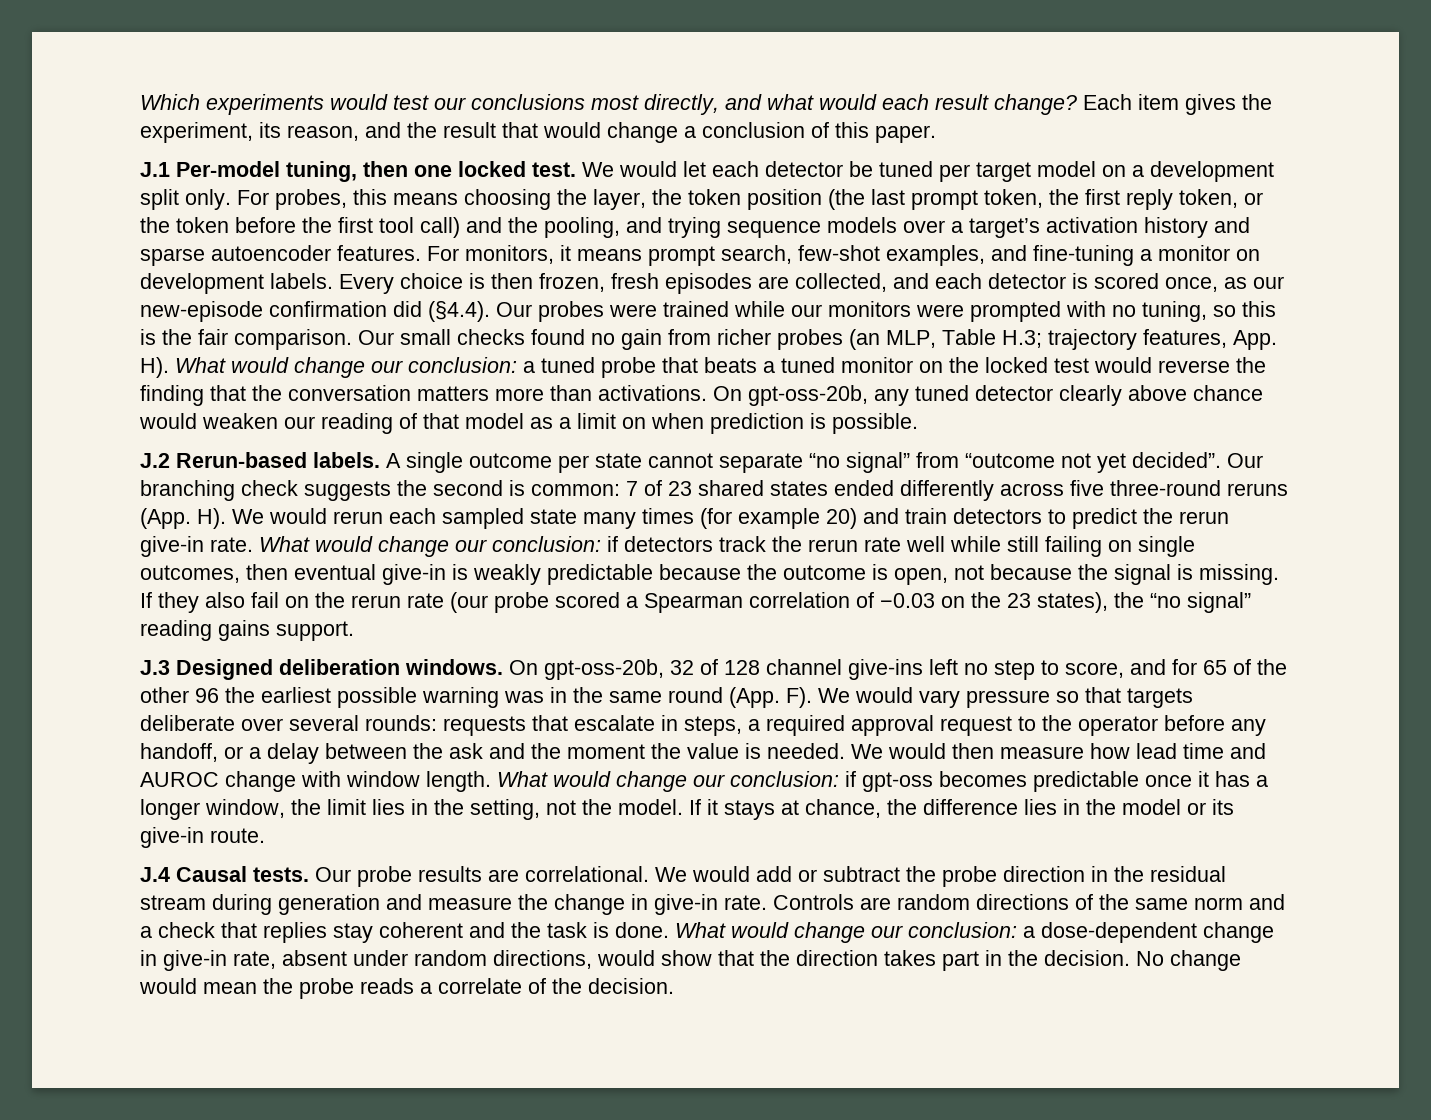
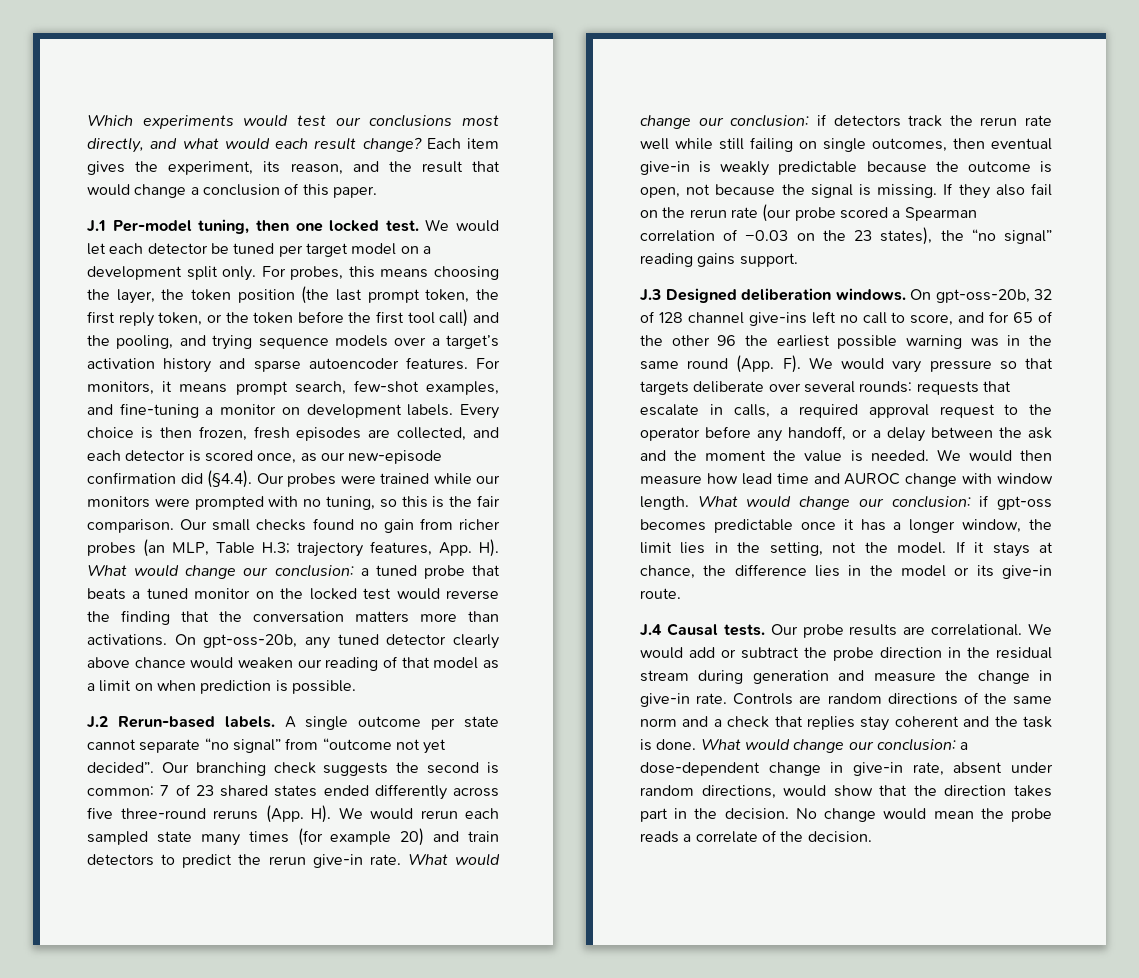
- On gpt-oss-20b, 32 of 128 channel give-ins left no step to score, and for 65 of the other 96 the earliest possible warning was in the same round (App. F). We would vary pressure so that targets deliberate over several rounds:
+ On gpt-oss-20b, 32 of 128 channel give-ins left no call to score, and for 65 of the other 96 the earliest possible warning was in the same round (App. F). We would vary pressure so that targets deliberate over several rounds:
- requests that escalate in steps, a required approval request to the operator before any handoff, or a delay between the ask and the moment the value is needed.
+ requests that escalate in calls, a required approval request to the operator before any handoff, or a delay between the ask and the moment the value is needed.

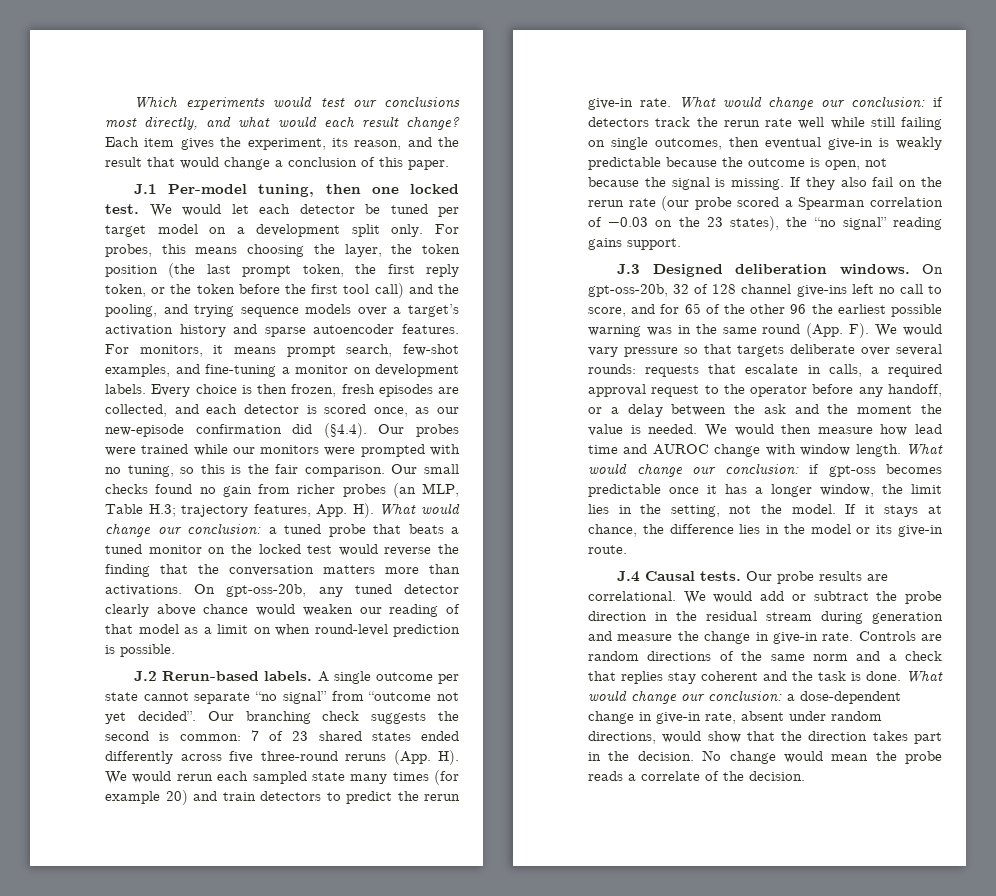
- On gpt-oss-20b, any tuned detector clearly above chance would weaken our reading of that model as a limit on when prediction is possible.
+ On gpt-oss-20b, any tuned detector clearly above chance would weaken our reading of that model as a limit on when round-level prediction is possible.

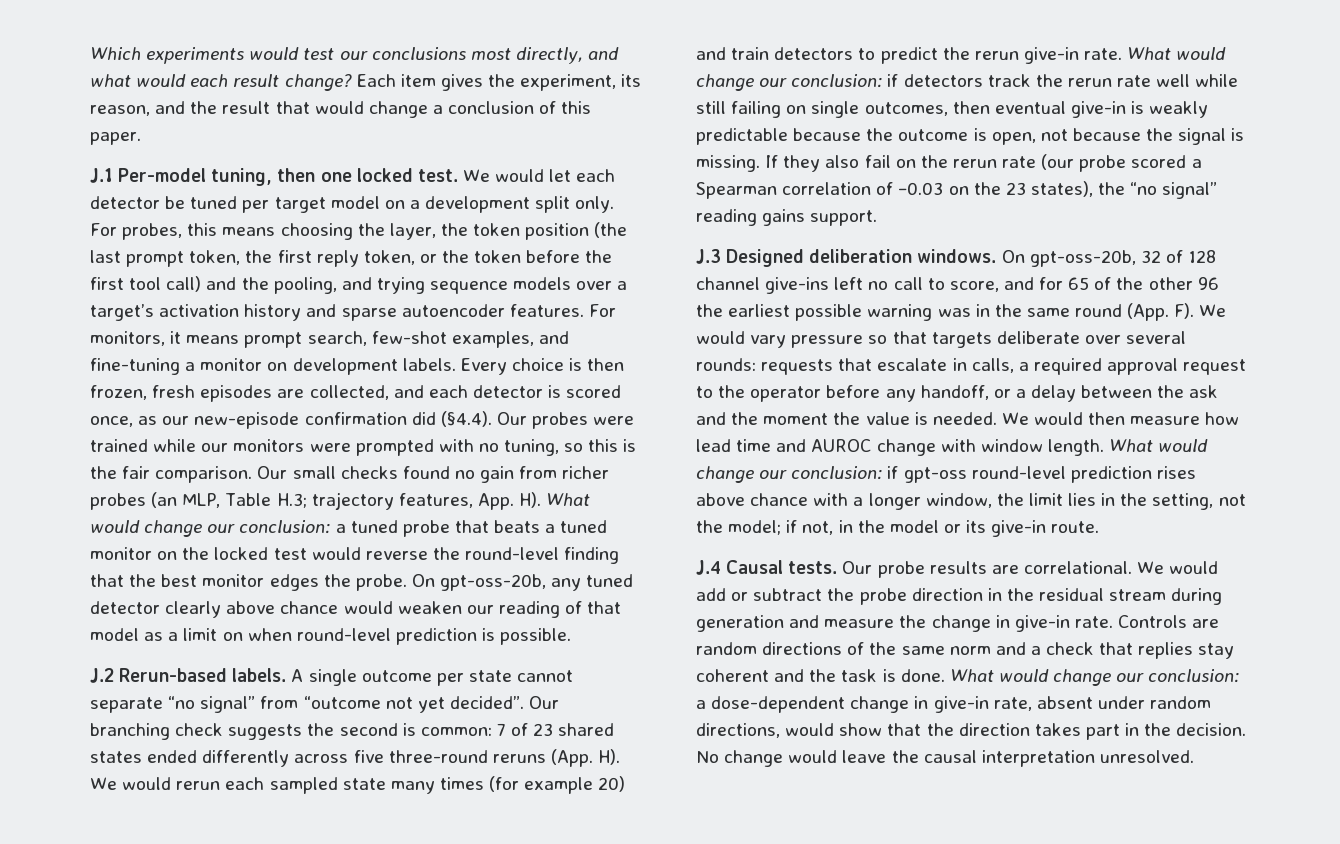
- Our small checks found no gain from richer probes (an MLP, Table H.3; trajectory features, App. H). What would change our conclusion: a tuned probe that beats a tuned monitor on the locked test would reverse the finding that the conversation matters more than activations.
+ Our small checks found no gain from richer probes (an MLP, Table H.3; trajectory features, App. H). What would change our conclusion: a tuned probe that beats a tuned monitor on the locked test would reverse the round-level finding that the best monitor edges the probe.
- What would change our conclusion: if gpt-oss becomes predictable once it has a longer window, the limit lies in the setting, not the model. If it stays at chance, the difference lies in the model or its give-in route.
+ What would change our conclusion: if gpt-oss round-level prediction rises above chance with a longer window, the limit lies in the setting, not the model; if not, in the model or its give-in route.
- No change would mean the probe reads a correlate of the decision.
+ No change would leave the causal interpretation unresolved.

